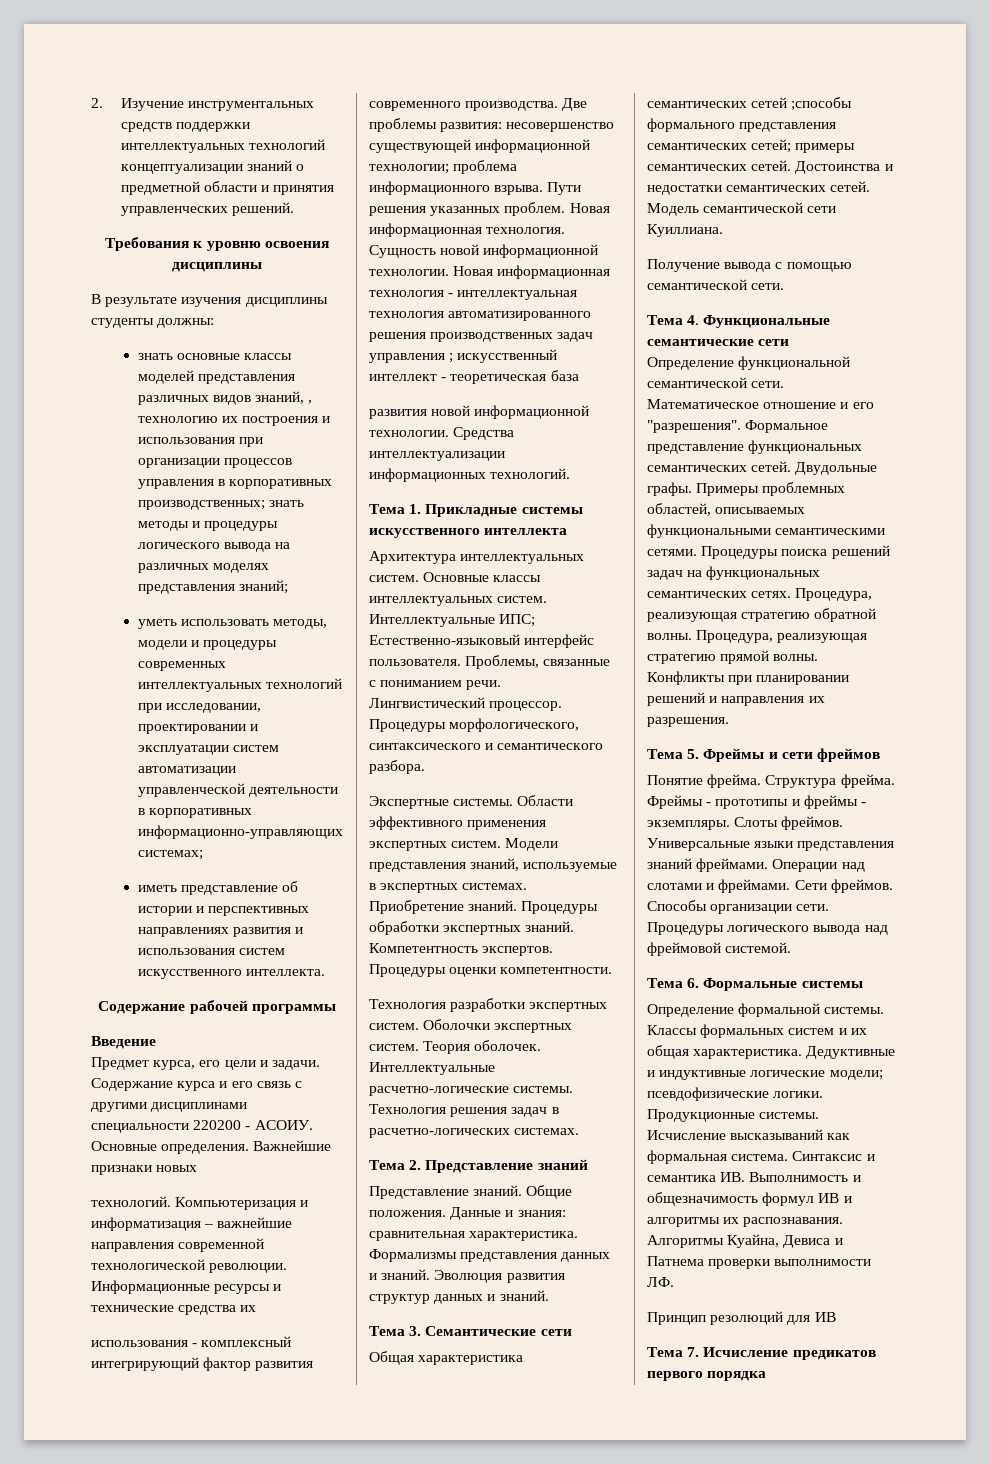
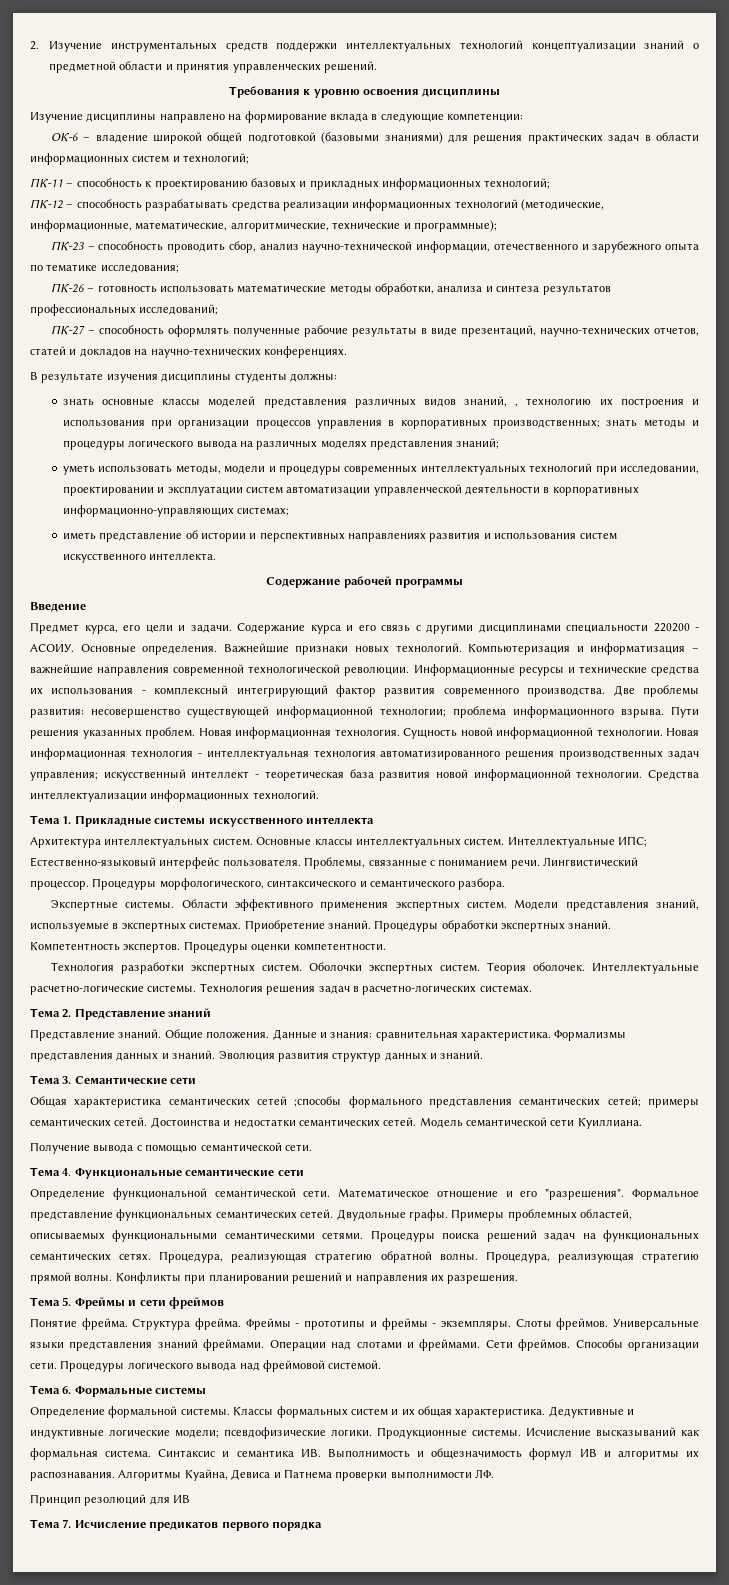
+ Изучение дисциплины направлено на формирование вклада в следующие компетенции:
+ ОК-6 – владение широкой общей подготовкой (базовыми знаниями) для решения практических задач в области информационных систем и технологий;
+ ПК-11 – способность к проектированию базовых и прикладных информационных технологий;
+ ПК-12 – способность разрабатывать средства реализации информационных технологий (методические, информационные, математические, алгоритмические, технические и программные);
+ ПК-23 – способность проводить сбор, анализ научно-технической информации, отечественного и зарубежного опыта по тематике исследования;
+ ПК-26 – готовность использовать математические методы обработки, анализа и синтеза результатов профессиональных исследований;
+ ПК-27 – способность оформлять полученные рабочие результаты в виде презентаций, научно-технических отчетов, статей и докладов на научно-технических конференциях.
- Важнейшие признаки новых
- технологий.
+ Важнейшие признаки новых технологий.
- Информационные ресурсы и технические средства их
- использования - комплексный интегрирующий фактор развития современного производства.
+ Информационные ресурсы и технические средства их использования - комплексный интегрирующий фактор развития современного производства.
- Новая информационная технология - интеллектуальная технология автоматизированного решения производственных задач управления ; искусственный интеллект - теоретическая база
- развития новой информационной технологии.
+ Новая информационная технология - интеллектуальная технология автоматизированного решения производственных задач управления; искусственный интеллект - теоретическая база развития новой информационной технологии.

